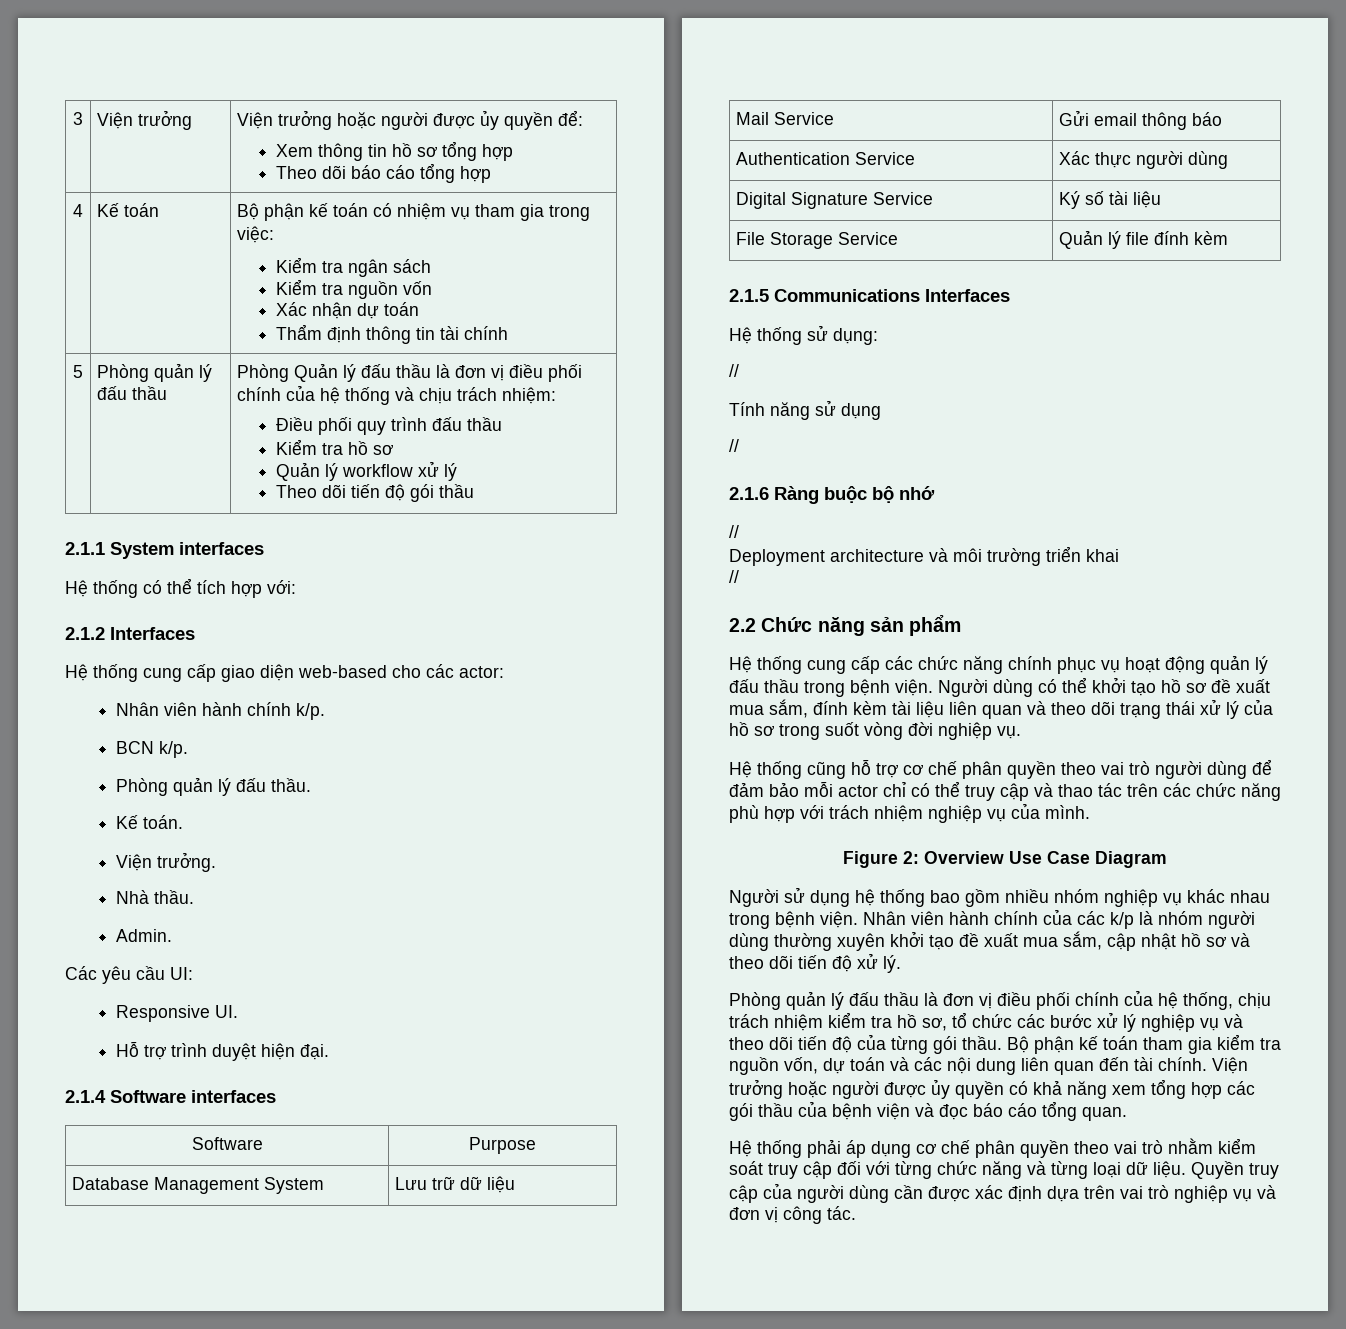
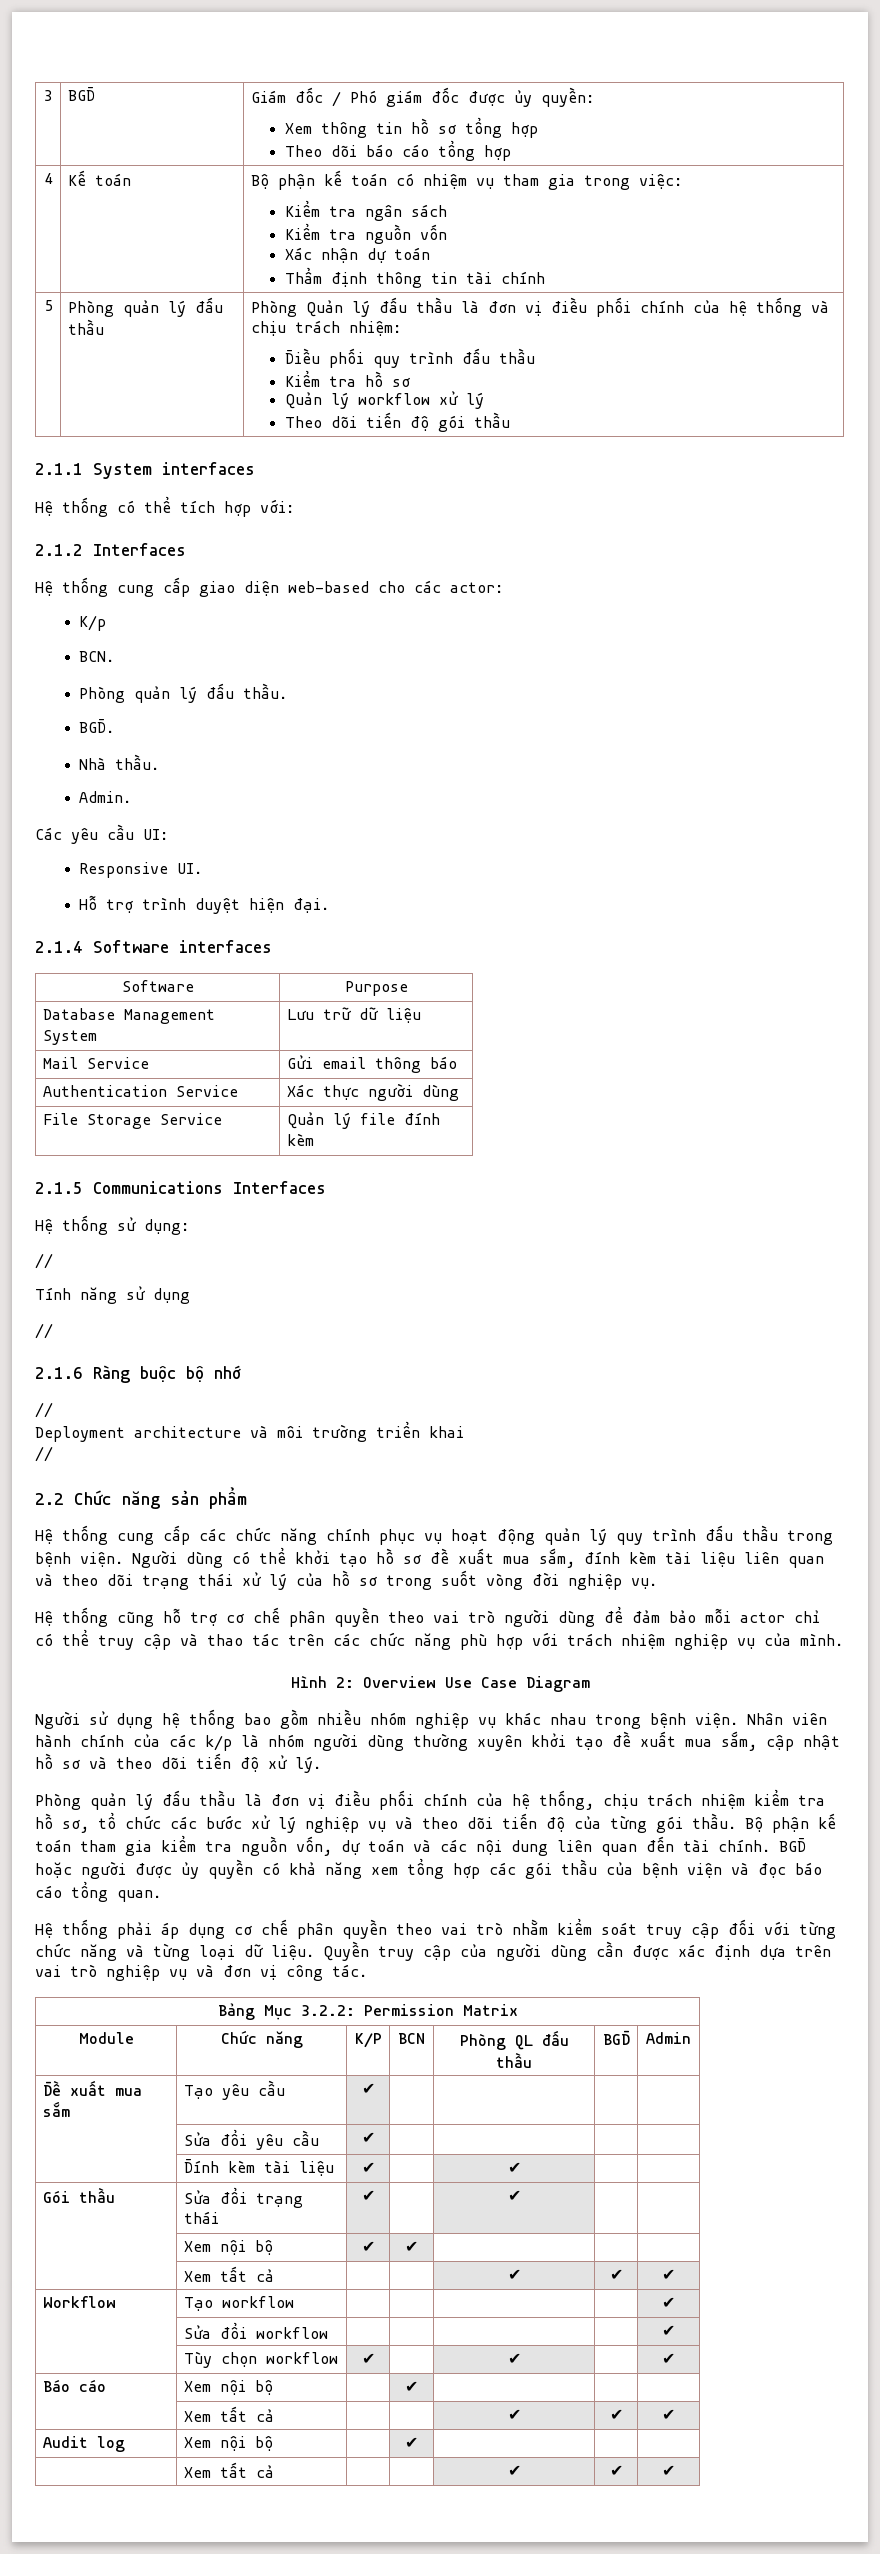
- 3 | Viện trưởng | Viện trưởng hoặc người được ủy quyền để:
+ 3 | BGĐ | Giám đốc / Phó giám đốc được ủy quyền:
- Nhân viên hành chính k/p.
- BCN k/p.
+ K/p
+ BCN.
- Kế toán.
- Viện trưởng.
+ BGĐ.
- Digital Signature Service | Ký số tài liệu
- Hệ thống cung cấp các chức năng chính phục vụ hoạt động quản lý đấu thầu trong bệnh viện.
+ Hệ thống cung cấp các chức năng chính phục vụ hoạt động quản lý quy trình đấu thầu trong bệnh viện.
- Figure 2: Overview Use Case Diagram
+ Hình 2: Overview Use Case Diagram
- Viện trưởng hoặc người được ủy quyền có khả năng xem tổng hợp các gói thầu của bệnh viện và đọc báo cáo tổng quan.
+ BGĐ hoặc người được ủy quyền có khả năng xem tổng hợp các gói thầu của bệnh viện và đọc báo cáo tổng quan.
+ Bảng Mục 3.2.2: Permission Matrix
+ Module | Chức năng | K/P | BCN | Phòng QL đấu thầu | BGĐ | Admin
+ Đề xuất mua sắm | Tạo yêu cầu | ✔ | | | |
+ | Sửa đổi yêu cầu | ✔ | | | |
+ | Đính kèm tài liệu | ✔ | | ✔ | |
+ Gói thầu | Sửa đổi trạng thái | ✔ | | ✔ | |
+ | Xem nội bộ | ✔ | ✔ | | |
+ | Xem tất cả | | | ✔ | ✔ | ✔
+ Workflow | Tạo workflow | | | | | ✔
+ | Sửa đổi workflow | | | | | ✔
+ | Tùy chọn workflow | ✔ | | ✔ | | ✔
+ Báo cáo | Xem nội bộ | | ✔ | | |
+ | Xem tất cả | | | ✔ | ✔ | ✔
+ Audit log | Xem nội bộ | | ✔ | | |
+ | Xem tất cả | | | ✔ | ✔ | ✔

